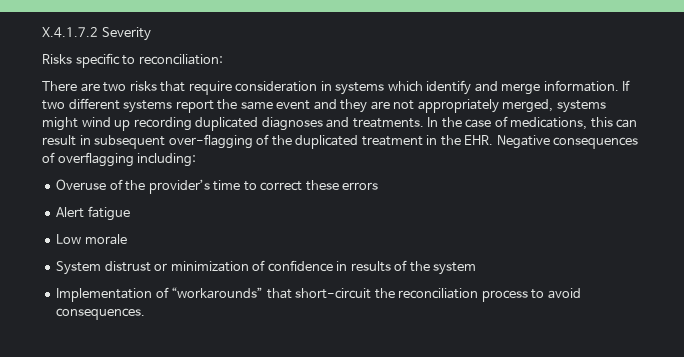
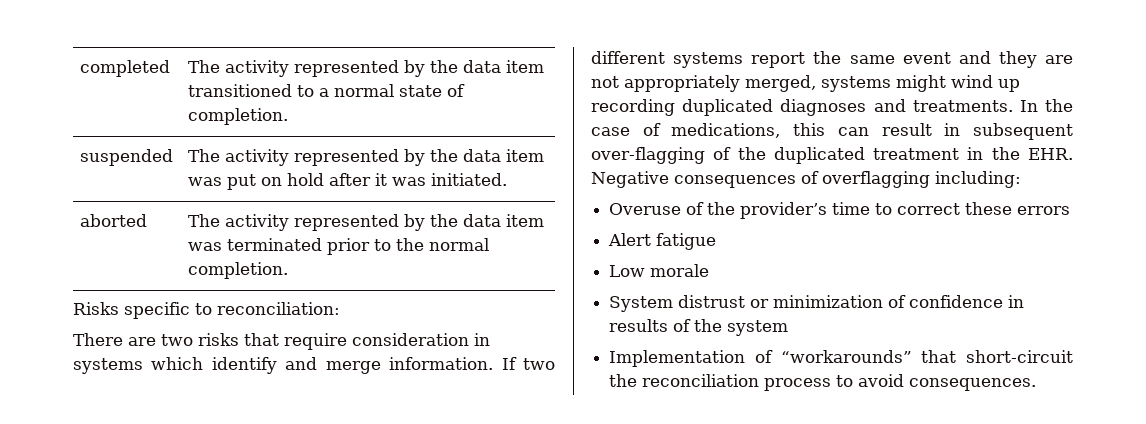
- X.4.1.7.2 Severity
+ completed | The activity represented by the data item transitioned to a normal state of completion.
+ suspended | The activity represented by the data item was put on hold after it was initiated.
+ aborted | The activity represented by the data item was terminated prior to the normal completion.

